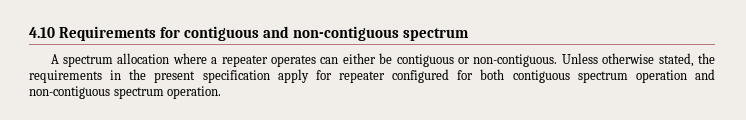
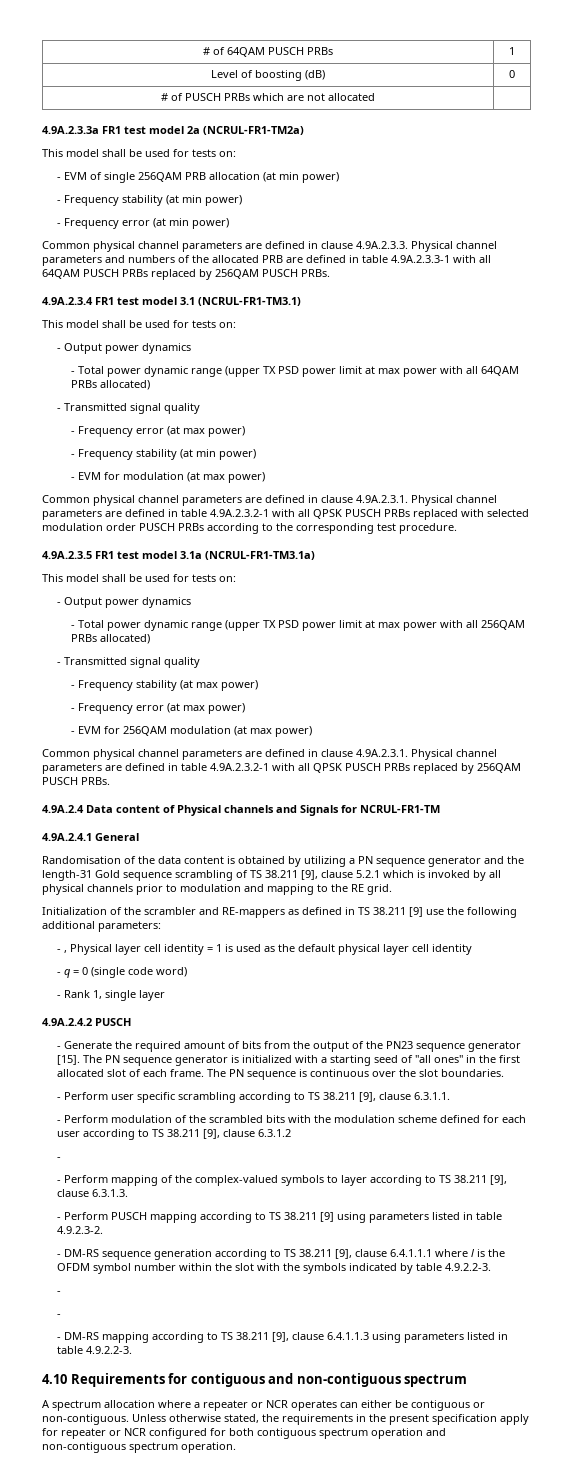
+ # of 64QAM PUSCH PRBs | 1
+ Level of boosting (dB) | 0
+ # of PUSCH PRBs which are not allocated |
+ 4.9A.2.3.3a FR1 test model 2a (NCRUL-FR1-TM2a)
+ This model shall be used for tests on:
+ - EVM of single 256QAM PRB allocation (at min power)
+ - Frequency stability (at min power)
+ - Frequency error (at min power)
+ Common physical channel parameters are defined in clause 4.9A.2.3.3. Physical channel parameters and numbers of the allocated PRB are defined in table 4.9A.2.3.3-1 with all 64QAM PUSCH PRBs replaced by 256QAM PUSCH PRBs.
+ 4.9A.2.3.4 FR1 test model 3.1 (NCRUL-FR1-TM3.1)
+ This model shall be used for tests on:
+ - Output power dynamics
+ - Total power dynamic range (upper TX PSD power limit at max power with all 64QAM PRBs allocated)
+ - Transmitted signal quality
+ - Frequency error (at max power)
+ - Frequency stability (at min power)
+ - EVM for modulation (at max power)
+ Common physical channel parameters are defined in clause 4.9A.2.3.1. Physical channel parameters are defined in table 4.9A.2.3.2-1 with all QPSK PUSCH PRBs replaced with selected modulation order PUSCH PRBs according to the corresponding test procedure.
+ 4.9A.2.3.5 FR1 test model 3.1a (NCRUL-FR1-TM3.1a)
+ This model shall be used for tests on:
+ - Output power dynamics
+ - Total power dynamic range (upper TX PSD power limit at max power with all 256QAM PRBs allocated)
+ - Transmitted signal quality
+ - Frequency stability (at max power)
+ - Frequency error (at max power)
+ - EVM for 256QAM modulation (at max power)
+ Common physical channel parameters are defined in clause 4.9A.2.3.1. Physical channel parameters are defined in table 4.9A.2.3.2-1 with all QPSK PUSCH PRBs replaced by 256QAM PUSCH PRBs.
+ 4.9A.2.4 Data content of Physical channels and Signals for NCRUL-FR1-TM
+ 4.9A.2.4.1 General
+ Randomisation of the data content is obtained by utilizing a PN sequence generator and the length-31 Gold sequence scrambling of TS 38.211 [9], clause 5.2.1 which is invoked by all physical channels prior to modulation and mapping to the RE grid.
+ Initialization of the scrambler and RE-mappers as defined in TS 38.211 [9] use the following additional parameters:
+ - , Physical layer cell identity = 1 is used as the default physical layer cell identity
+ - q = 0 (single code word)
+ - Rank 1, single layer
+ 4.9A.2.4.2 PUSCH
+ - Generate the required amount of bits from the output of the PN23 sequence generator [15]. The PN sequence generator is initialized with a starting seed of "all ones" in the first allocated slot of each frame. The PN sequence is continuous over the slot boundaries.
+ - Perform user specific scrambling according to TS 38.211 [9], clause 6.3.1.1.
+ - Perform modulation of the scrambled bits with the modulation scheme defined for each user according to TS 38.211 [9], clause 6.3.1.2
+ -
+ - Perform mapping of the complex-valued symbols to layer according to TS 38.211 [9], clause 6.3.1.3.
+ - Perform PUSCH mapping according to TS 38.211 [9] using parameters listed in table 4.9.2.3-2.
+ - DM-RS sequence generation according to TS 38.211 [9], clause 6.4.1.1.1 where l is the OFDM symbol number within the slot with the symbols indicated by table 4.9.2.2-3.
+ -
+ -
+ - DM-RS mapping according to TS 38.211 [9], clause 6.4.1.1.3 using parameters listed in table 4.9.2.2-3.
- A spectrum allocation where a repeater operates can either be contiguous or non-contiguous.
+ A spectrum allocation where a repeater or NCR operates can either be contiguous or non-contiguous.
- Unless otherwise stated, the requirements in the present specification apply for repeater configured for both contiguous spectrum operation and non-contiguous spectrum operation.
+ Unless otherwise stated, the requirements in the present specification apply for repeater or NCR configured for both contiguous spectrum operation and non-contiguous spectrum operation.

